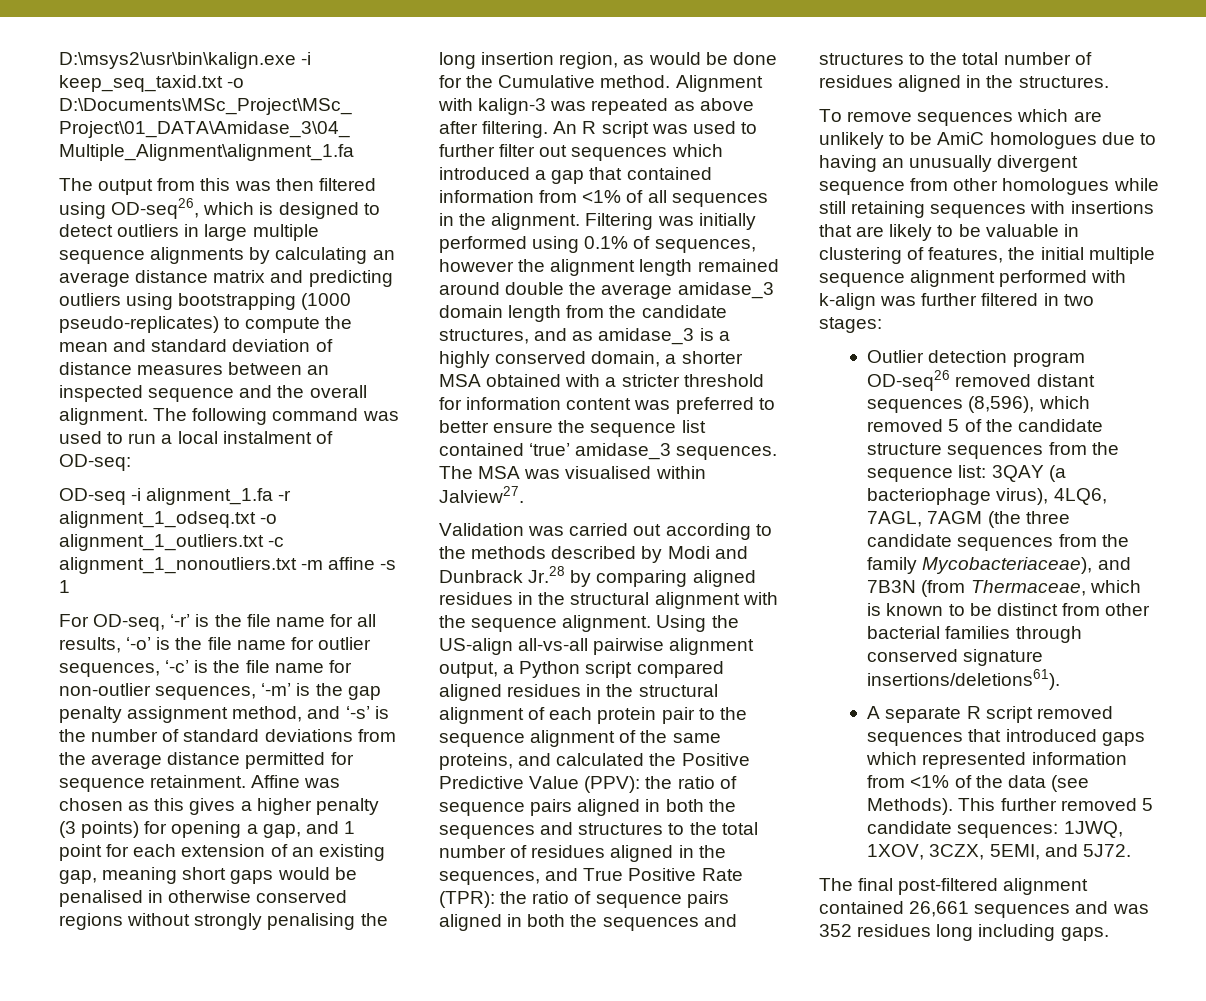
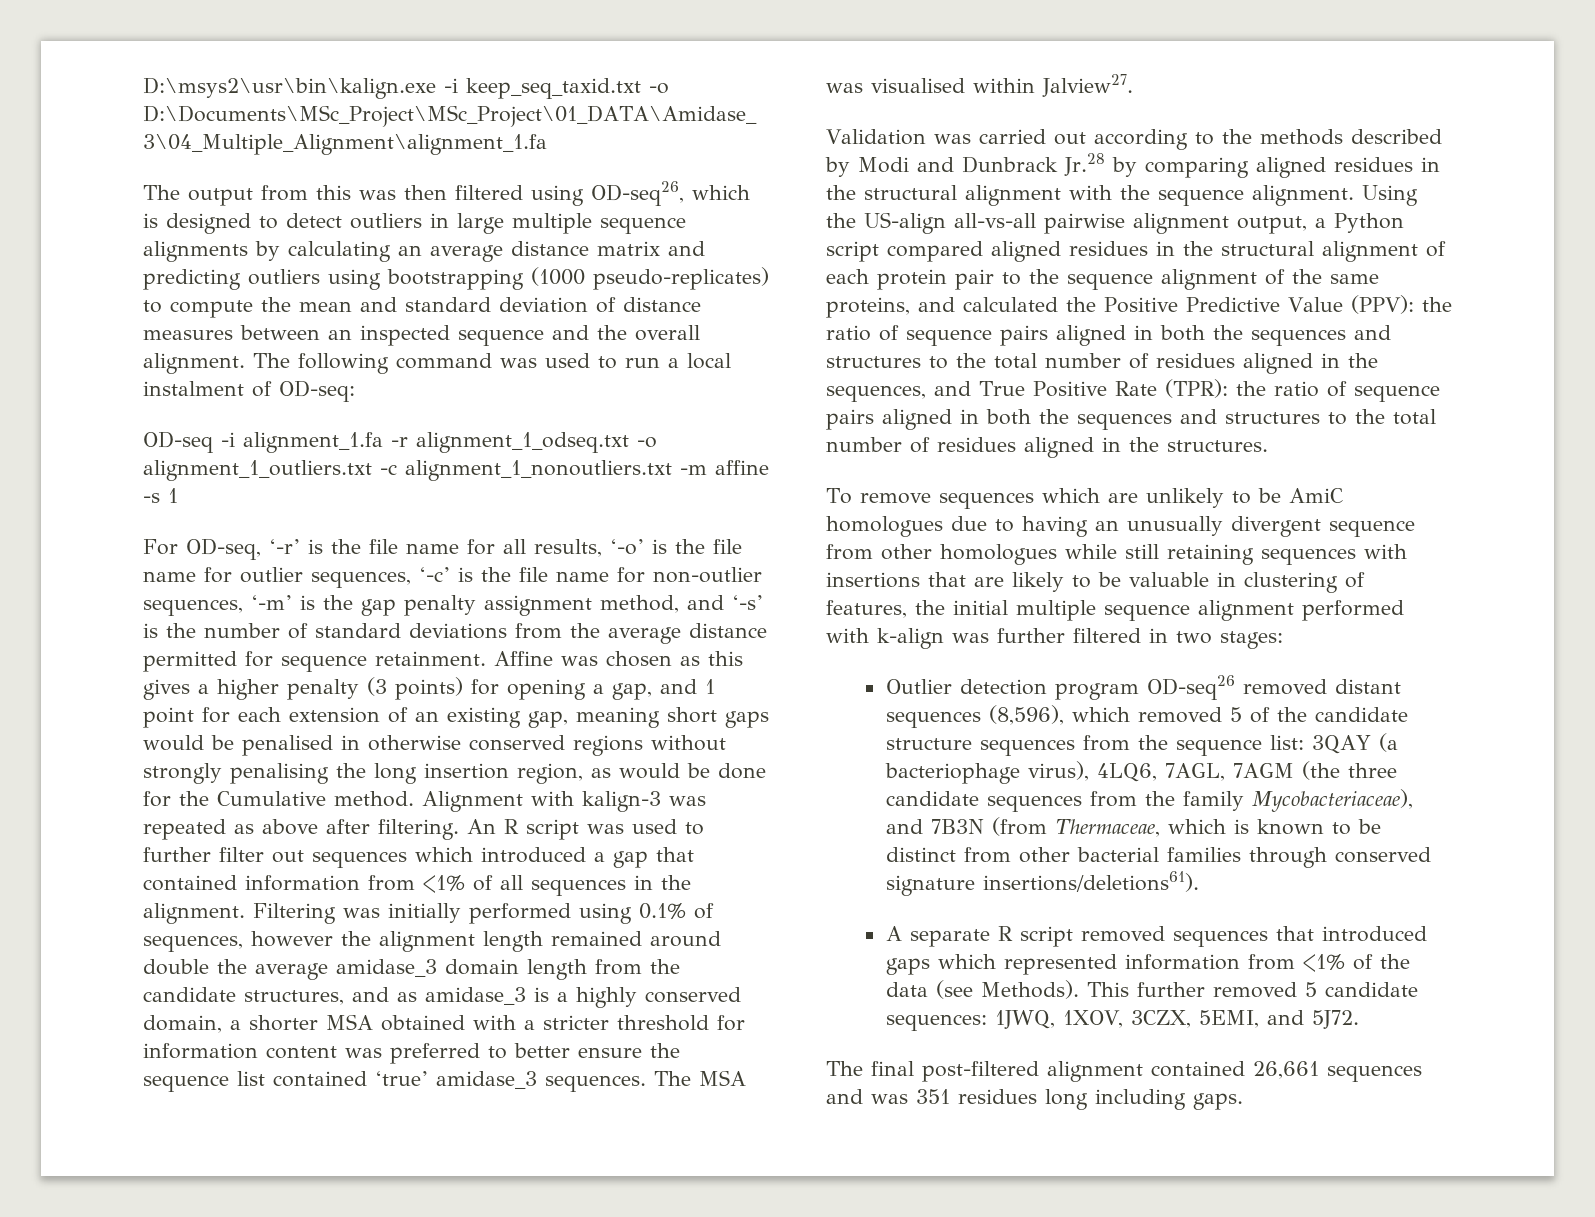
- The final post-filtered alignment contained 26,661 sequences and was 352 residues long including gaps.
+ The final post-filtered alignment contained 26,661 sequences and was 351 residues long including gaps.

